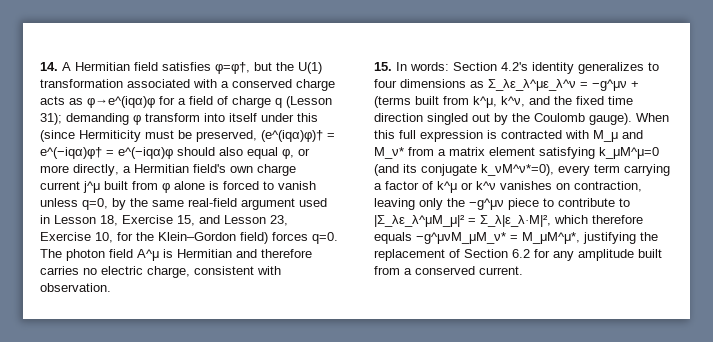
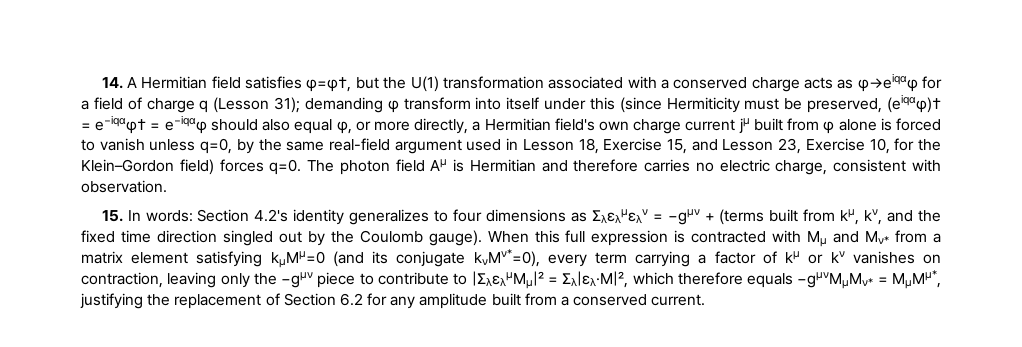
- 14. A Hermitian field satisfies φ=φ†, but the U(1) transformation associated with a conserved charge acts as φ→e^(iqα)φ for a field of charge q (Lesson 31);
+ 14. A Hermitian field satisfies φ=φ†, but the U(1) transformation associated with a conserved charge acts as φ→eiqαφ for a field of charge q (Lesson 31);
- demanding φ transform into itself under this (since Hermiticity must be preserved, (e^(iqα)φ)† = e^(−iqα)φ† = e^(−iqα)φ should also equal φ, or more directly, a Hermitian field's own charge current j^μ built from φ alone is forced to vanish unless q=0, by the same real-field argument used in Lesson 18, Exercise 15, and Lesson 23, Exercise 10, for the Klein–Gordon field) forces q=0.
+ demanding φ transform into itself under this (since Hermiticity must be preserved, (eiqαφ)† = e−iqαφ† = e−iqαφ should also equal φ, or more directly, a Hermitian field's own charge current jμ built from φ alone is forced to vanish unless q=0, by the same real-field argument used in Lesson 18, Exercise 15, and Lesson 23, Exercise 10, for the Klein–Gordon field) forces q=0.
- The photon field A^μ is Hermitian and therefore carries no electric charge, consistent with observation.
+ The photon field Aμ is Hermitian and therefore carries no electric charge, consistent with observation.
- 15. In words: Section 4.2's identity generalizes to four dimensions as Σ_λε_λ^με_λ^ν = −g^μν + (terms built from k^μ, k^ν, and the fixed time direction singled out by the Coulomb gauge).
+ 15. In words: Section 4.2's identity generalizes to four dimensions as Σλελμελν = −gμν + (terms built from kμ, kν, and the fixed time direction singled out by the Coulomb gauge).
- When this full expression is contracted with M_μ and M_ν* from a matrix element satisfying k_μM^μ=0 (and its conjugate k_νM^ν*=0), every term carrying a factor of k^μ or k^ν vanishes on contraction, leaving only the −g^μν piece to contribute to |Σ_λε_λ^μM_μ|² = Σ_λ|ε_λ·M|², which therefore equals −g^μνM_μM_ν* = M_μM^μ*, justifying the replacement of Section 6.2 for any amplitude built from a conserved current.
+ When this full expression is contracted with Mμ and Mν* from a matrix element satisfying kμMμ=0 (and its conjugate kνMν*=0), every term carrying a factor of kμ or kν vanishes on contraction, leaving only the −gμν piece to contribute to |ΣλελμMμ|² = Σλ|ελ·M|², which therefore equals −gμνMμMν* = MμMμ*, justifying the replacement of Section 6.2 for any amplitude built from a conserved current.

